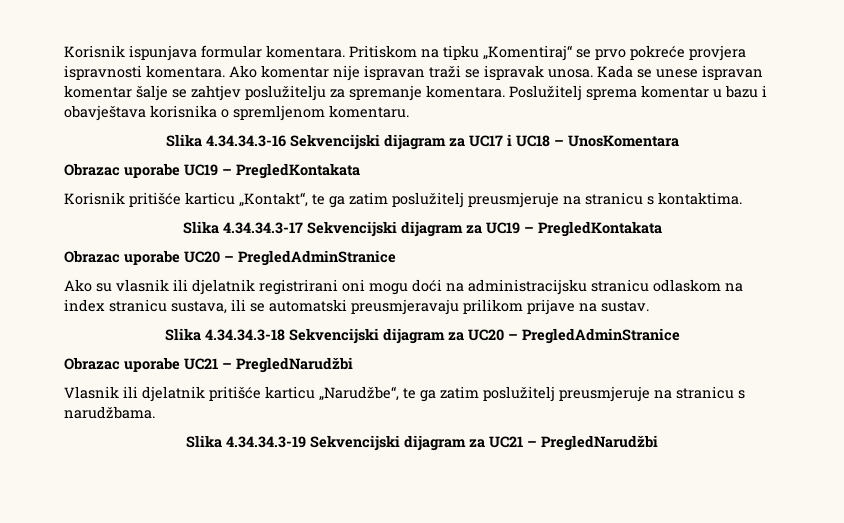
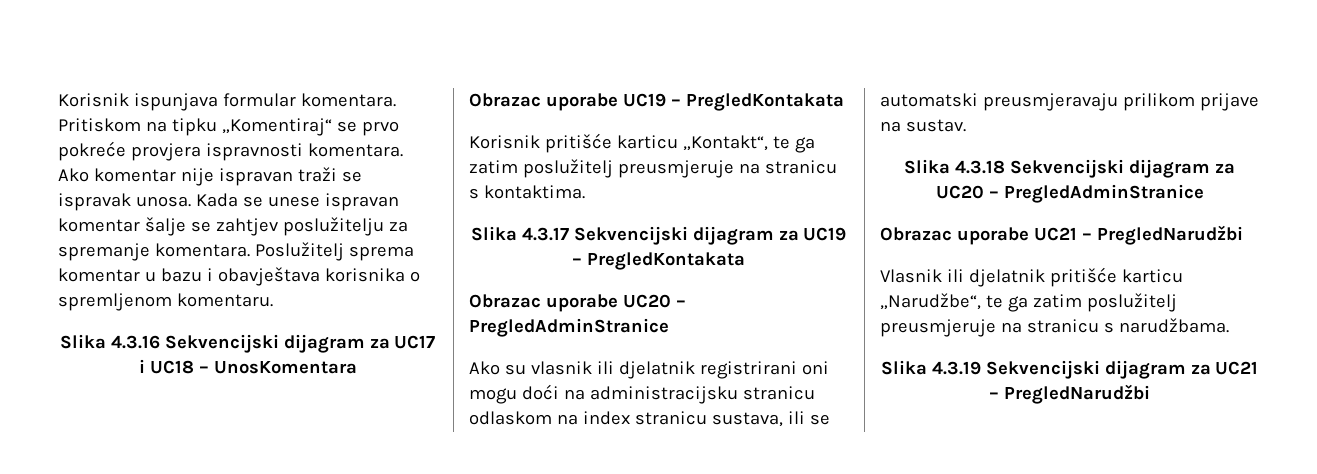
- Slika 4.34.34.3-16 Sekvencijski dijagram za UC17 i UC18 – UnosKomentara
+ Slika 4.3.16 Sekvencijski dijagram za UC17 i UC18 – UnosKomentara
- Slika 4.34.34.3-17 Sekvencijski dijagram za UC19 – PregledKontakata
+ Slika 4.3.17 Sekvencijski dijagram za UC19 – PregledKontakata
- Slika 4.34.34.3-18 Sekvencijski dijagram za UC20 – PregledAdminStranice
+ Slika 4.3.18 Sekvencijski dijagram za UC20 – PregledAdminStranice
- Slika 4.34.34.3-19 Sekvencijski dijagram za UC21 – PregledNarudžbi
+ Slika 4.3.19 Sekvencijski dijagram za UC21 – PregledNarudžbi

